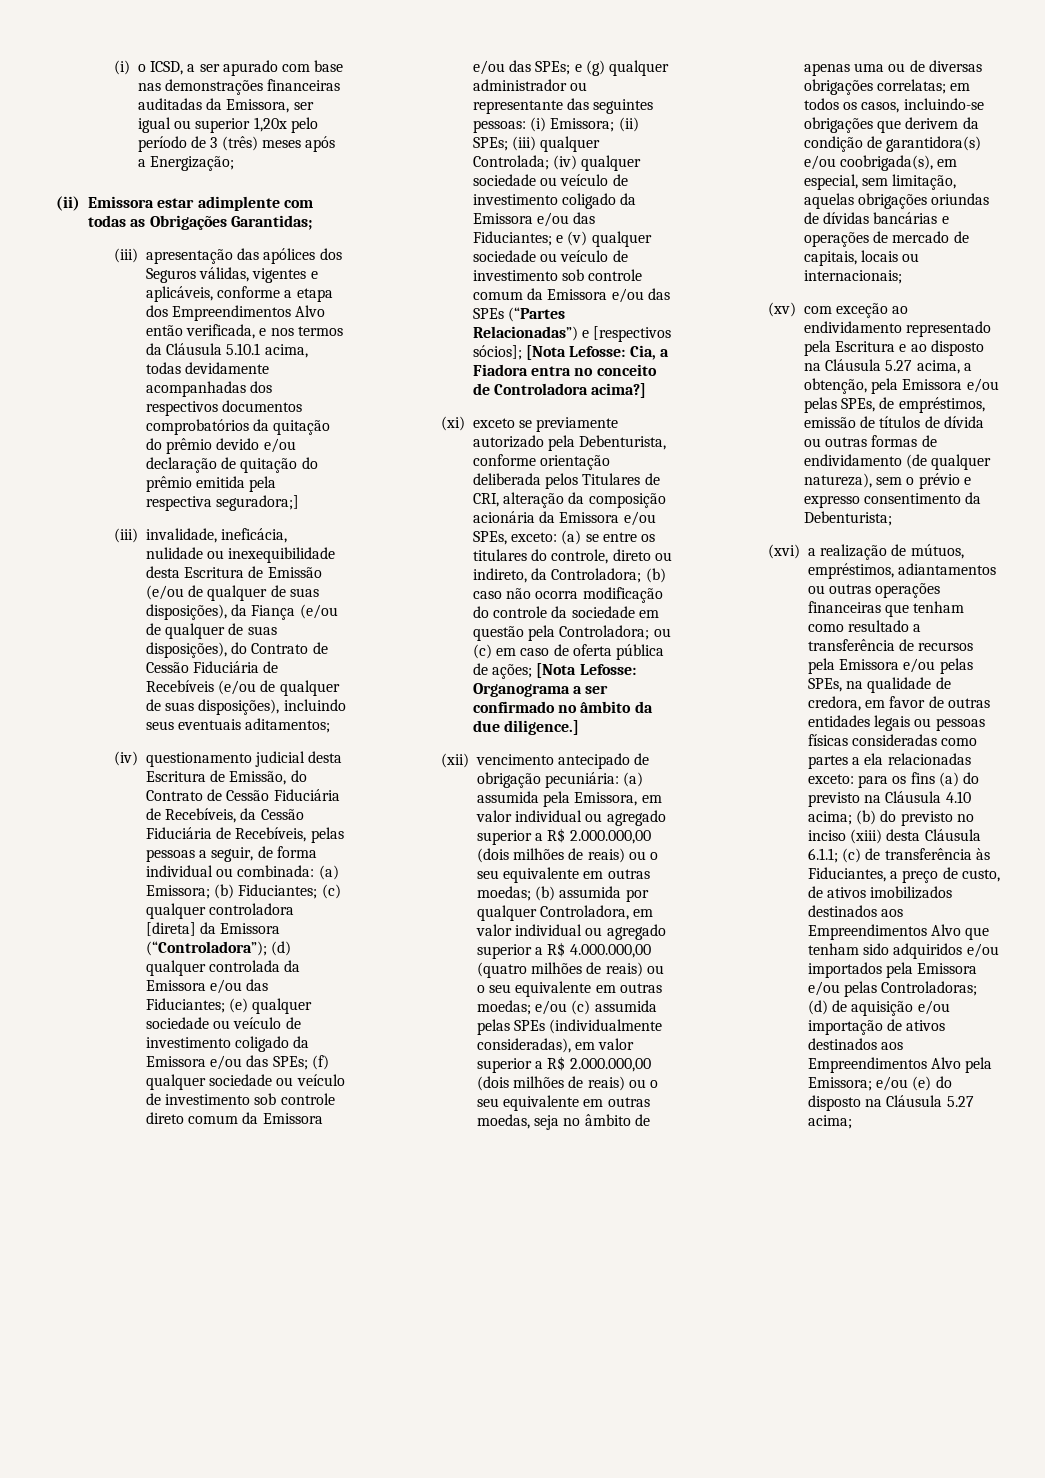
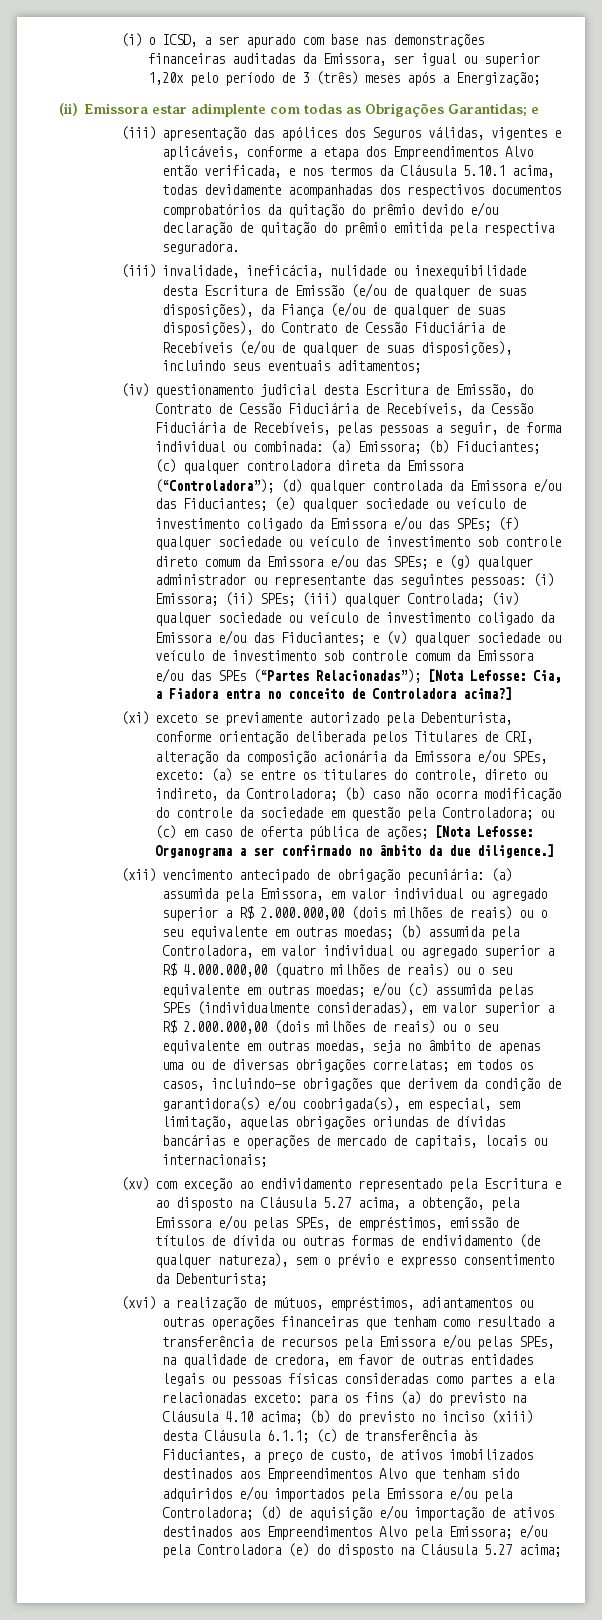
- (ii) Emissora estar adimplente com todas as Obrigações Garantidas;
+ (ii) Emissora estar adimplente com todas as Obrigações Garantidas; e
- (iii) apresentação das apólices dos Seguros válidas, vigentes e aplicáveis, conforme a etapa dos Empreendimentos Alvo então verificada, e nos termos da Cláusula 5.10.1 acima, todas devidamente acompanhadas dos respectivos documentos comprobatórios da quitação do prêmio devido e/ou declaração de quitação do prêmio emitida pela respectiva seguradora;]
+ (iii) apresentação das apólices dos Seguros válidas, vigentes e aplicáveis, conforme a etapa dos Empreendimentos Alvo então verificada, e nos termos da Cláusula 5.10.1 acima, todas devidamente acompanhadas dos respectivos documentos comprobatórios da quitação do prêmio devido e/ou declaração de quitação do prêmio emitida pela respectiva seguradora.
- (c) qualquer controladora [direta] da Emissora (“Controladora”);
+ (c) qualquer controladora direta da Emissora (“Controladora”);
- e (v) qualquer sociedade ou veículo de investimento sob controle comum da Emissora e/ou das SPEs (“Partes Relacionadas”) e [respectivos sócios];
+ e (v) qualquer sociedade ou veículo de investimento sob controle comum da Emissora e/ou das SPEs (“Partes Relacionadas”);
- (b) assumida por qualquer Controladora, em valor individual ou agregado superior a R$ 4.000.000,00 (quatro milhões de reais) ou o seu equivalente em outras moedas;
+ (b) assumida pela Controladora, em valor individual ou agregado superior a R$ 4.000.000,00 (quatro milhões de reais) ou o seu equivalente em outras moedas;
- (c) de transferência às Fiduciantes, a preço de custo, de ativos imobilizados destinados aos Empreendimentos Alvo que tenham sido adquiridos e/ou importados pela Emissora e/ou pelas Controladoras;
+ (c) de transferência às Fiduciantes, a preço de custo, de ativos imobilizados destinados aos Empreendimentos Alvo que tenham sido adquiridos e/ou importados pela Emissora e/ou pela Controladora;
- e/ou (e) do disposto na Cláusula 5.27 acima;
+ e/ou pela Controladora (e) do disposto na Cláusula 5.27 acima;

